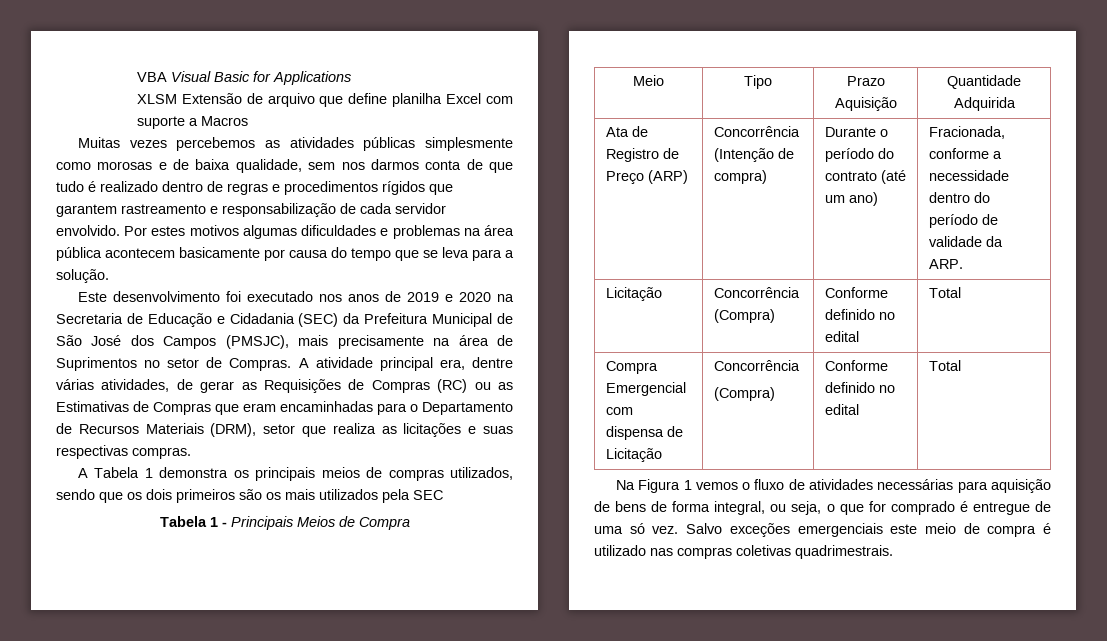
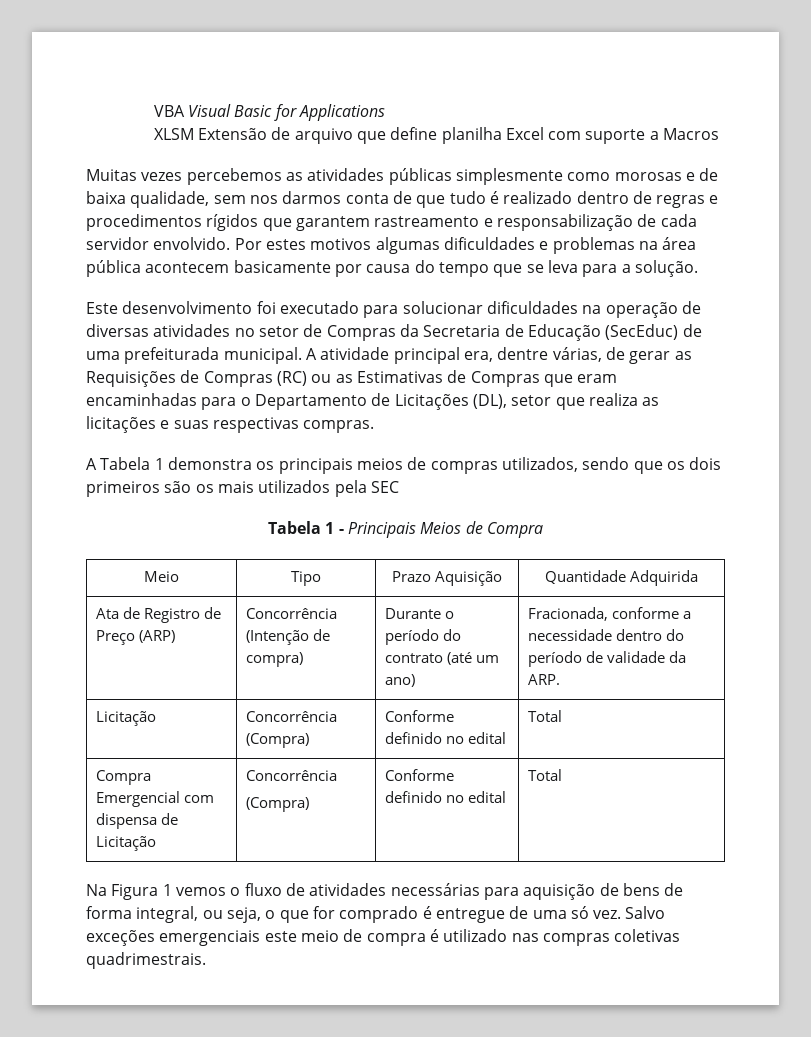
- Este desenvolvimento foi executado nos anos de 2019 e 2020 na Secretaria de Educação e Cidadania (SEC) da Prefeitura Municipal de São José dos Campos (PMSJC), mais precisamente na área de Suprimentos no setor de Compras.
+ Este desenvolvimento foi executado para solucionar dificuldades na operação de diversas atividades no setor de Compras da Secretaria de Educação (SecEduc) de uma prefeiturada municipal.
- A atividade principal era, dentre várias atividades, de gerar as Requisições de Compras (RC) ou as Estimativas de Compras que eram encaminhadas para o Departamento de Recursos Materiais (DRM), setor que realiza as licitações e suas respectivas compras.
+ A atividade principal era, dentre várias, de gerar as Requisições de Compras (RC) ou as Estimativas de Compras que eram encaminhadas para o Departamento de Licitações (DL), setor que realiza as licitações e suas respectivas compras.

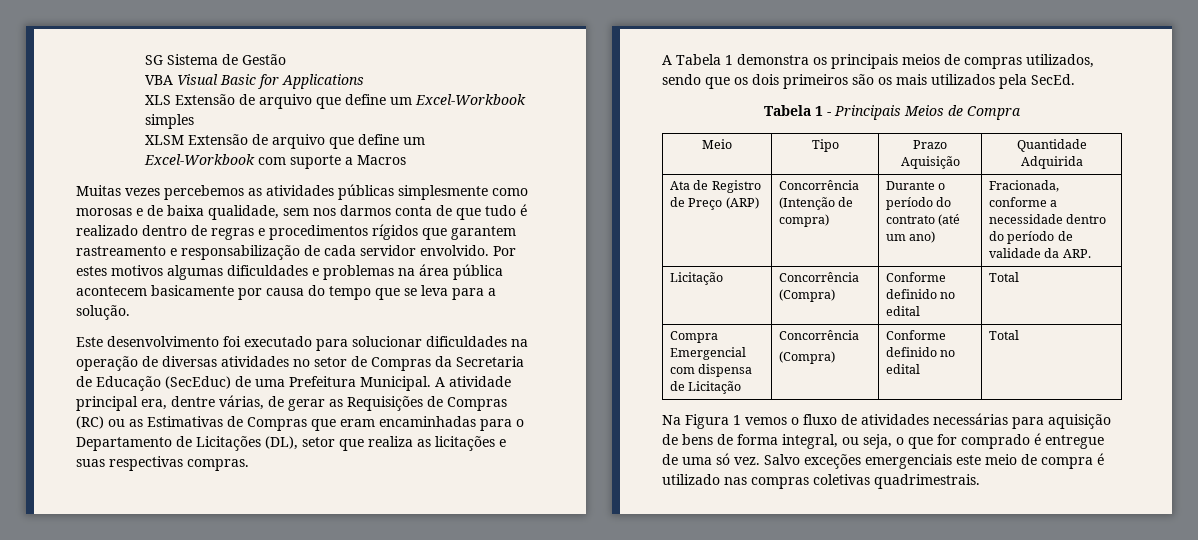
+ SG Sistema de Gestão
+ XLS Extensão de arquivo que define um Excel-Workbook simples
- XLSM Extensão de arquivo que define planilha Excel com suporte a Macros
+ XLSM Extensão de arquivo que define um Excel-Workbook com suporte a Macros
- Este desenvolvimento foi executado para solucionar dificuldades na operação de diversas atividades no setor de Compras da Secretaria de Educação (SecEduc) de uma prefeiturada municipal.
+ Este desenvolvimento foi executado para solucionar dificuldades na operação de diversas atividades no setor de Compras da Secretaria de Educação (SecEduc) de uma Prefeitura Municipal.
- A Tabela 1 demonstra os principais meios de compras utilizados, sendo que os dois primeiros são os mais utilizados pela SEC
+ A Tabela 1 demonstra os principais meios de compras utilizados, sendo que os dois primeiros são os mais utilizados pela SecEd.

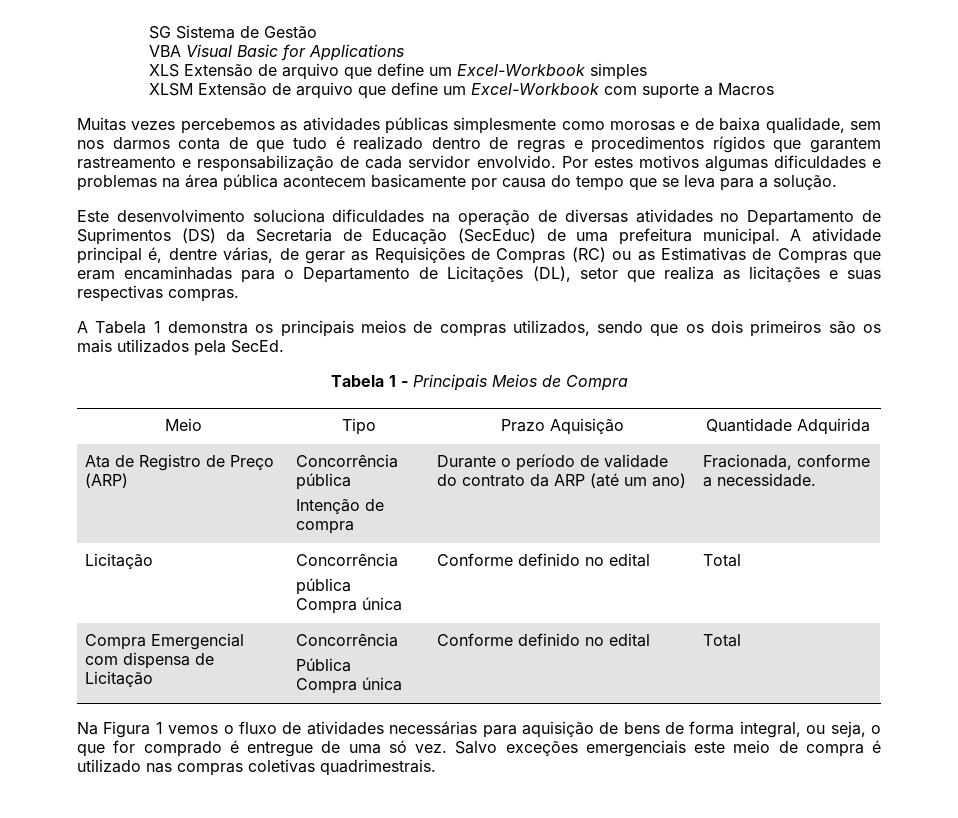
- Este desenvolvimento foi executado para solucionar dificuldades na operação de diversas atividades no setor de Compras da Secretaria de Educação (SecEduc) de uma Prefeitura Municipal.
+ Este desenvolvimento soluciona dificuldades na operação de diversas atividades no Departamento de Suprimentos (DS) da Secretaria de Educação (SecEduc) de uma prefeitura municipal.
- A atividade principal era, dentre várias, de gerar as Requisições de Compras (RC) ou as Estimativas de Compras que eram encaminhadas para o Departamento de Licitações (DL), setor que realiza as licitações e suas respectivas compras.
+ A atividade principal é, dentre várias, de gerar as Requisições de Compras (RC) ou as Estimativas de Compras que eram encaminhadas para o Departamento de Licitações (DL), setor que realiza as licitações e suas respectivas compras.
- Ata de Registro de Preço (ARP) | Concorrência (Intenção de compra) | Durante o período do contrato (até um ano) | Fracionada, conforme a necessidade dentro do período de validade da ARP.
- Licitação | Concorrência (Compra) | Conforme definido no edital | Total
+ Ata de Registro de Preço (ARP) | Concorrência pública
+ Intenção de compra | Durante o período de validade do contrato da ARP (até um ano) | Fracionada, conforme a necessidade.
+ Licitação | Concorrência
+ pública
+ Compra única | Conforme definido no edital | Total
  Compra Emergencial com dispensa de Licitação | Concorrência
- (Compra) | Conforme definido no edital | Total
+ Pública
+ Compra única | Conforme definido no edital | Total

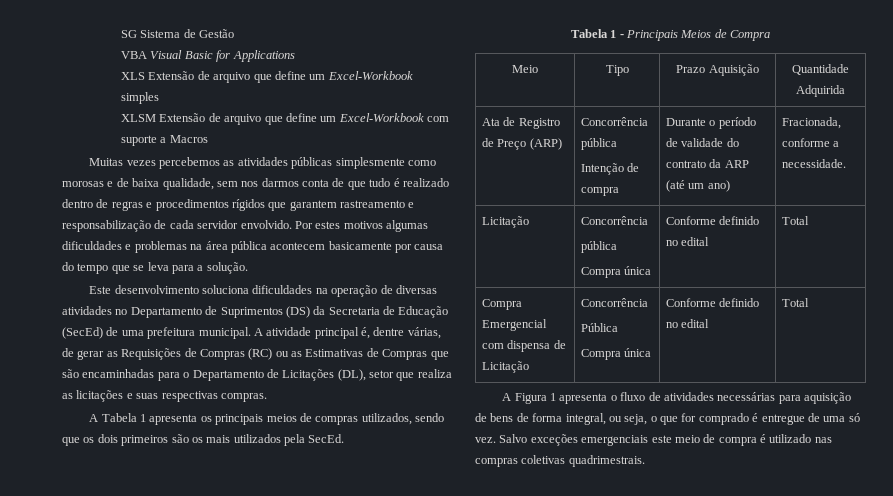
- Este desenvolvimento soluciona dificuldades na operação de diversas atividades no Departamento de Suprimentos (DS) da Secretaria de Educação (SecEduc) de uma prefeitura municipal.
+ Este desenvolvimento soluciona dificuldades na operação de diversas atividades no Departamento de Suprimentos (DS) da Secretaria de Educação (SecEd) de uma prefeitura municipal.
- A atividade principal é, dentre várias, de gerar as Requisições de Compras (RC) ou as Estimativas de Compras que eram encaminhadas para o Departamento de Licitações (DL), setor que realiza as licitações e suas respectivas compras.
+ A atividade principal é, dentre várias, de gerar as Requisições de Compras (RC) ou as Estimativas de Compras que são encaminhadas para o Departamento de Licitações (DL), setor que realiza as licitações e suas respectivas compras.
- A Tabela 1 demonstra os principais meios de compras utilizados, sendo que os dois primeiros são os mais utilizados pela SecEd.
+ A Tabela 1 apresenta os principais meios de compras utilizados, sendo que os dois primeiros são os mais utilizados pela SecEd.
- Na Figura 1 vemos o fluxo de atividades necessárias para aquisição de bens de forma integral, ou seja, o que for comprado é entregue de uma só vez.
+ A Figura 1 apresenta o fluxo de atividades necessárias para aquisição de bens de forma integral, ou seja, o que for comprado é entregue de uma só vez.

